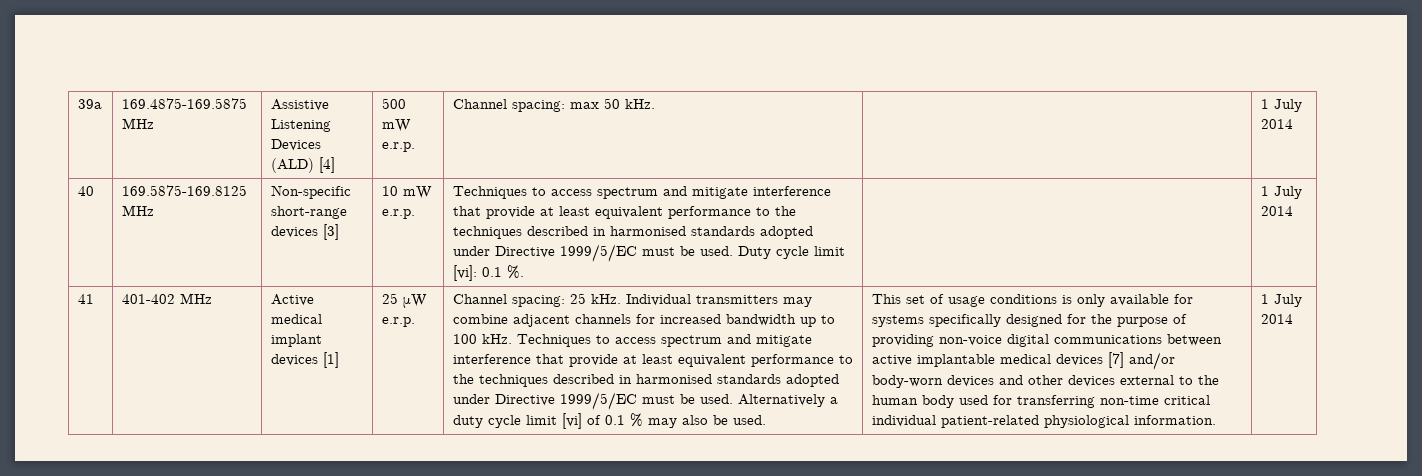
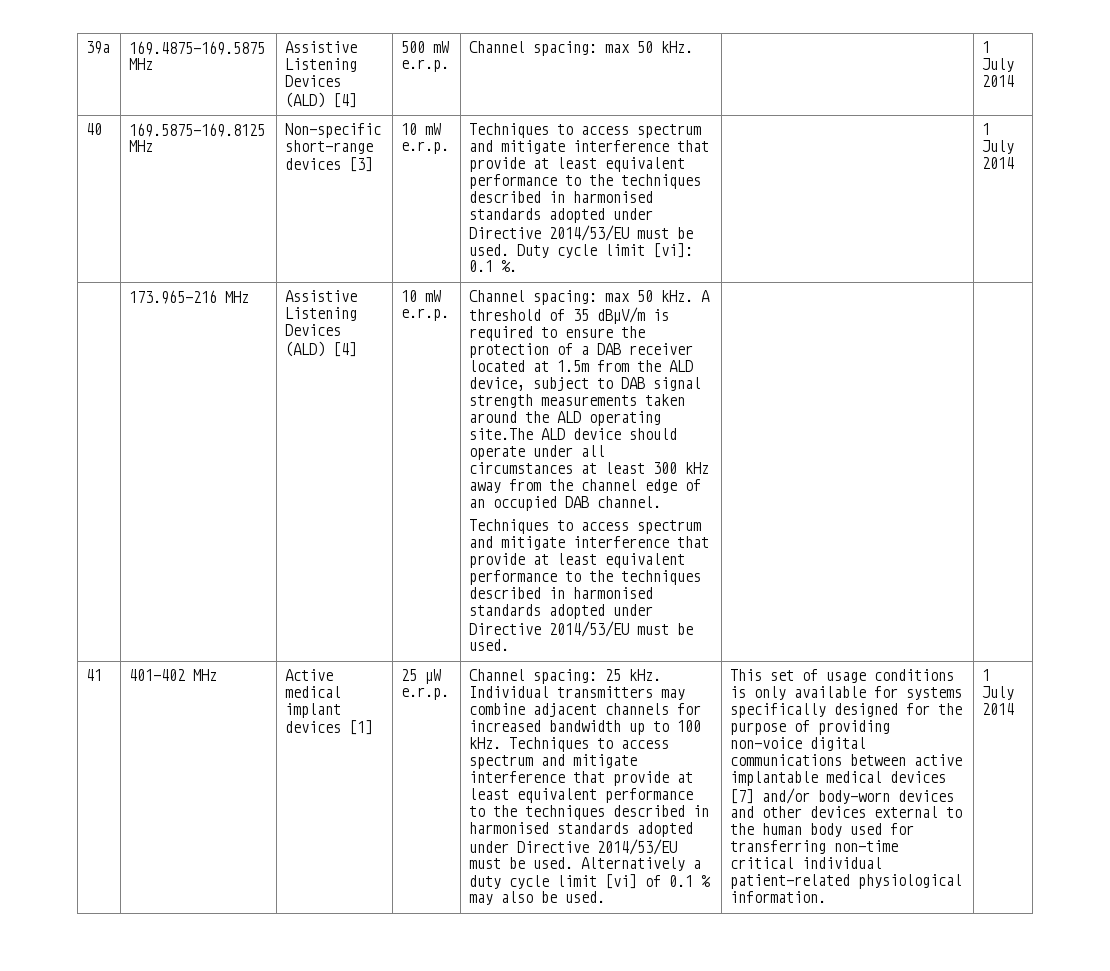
- 10 mW e.r.p. | Techniques to access spectrum and mitigate interference that provide at least equivalent performance to the techniques described in harmonised standards adopted under Directive 1999/5/EC must be used.
+ 10 mW e.r.p. | Techniques to access spectrum and mitigate interference that provide at least equivalent performance to the techniques described in harmonised standards adopted under Directive 2014/53/EU must be used.
+ 173.965-216 MHz | Assistive Listening Devices (ALD) [4] | 10 mW e.r.p. | Channel spacing: max 50 kHz. A threshold of 35 dBµV/m is required to ensure the protection of a DAB receiver located at 1.5m from the ALD device, subject to DAB signal strength measurements taken around the ALD operating site.The ALD device should operate under all circumstances at least 300 kHz away from the channel edge of an occupied DAB channel.
+ Techniques to access spectrum and mitigate interference that provide at least equivalent performance to the techniques described in harmonised standards adopted under Directive 2014/53/EU must be used.
- Individual transmitters may combine adjacent channels for increased bandwidth up to 100 kHz. Techniques to access spectrum and mitigate interference that provide at least equivalent performance to the techniques described in harmonised standards adopted under Directive 1999/5/EC must be used.
+ Individual transmitters may combine adjacent channels for increased bandwidth up to 100 kHz. Techniques to access spectrum and mitigate interference that provide at least equivalent performance to the techniques described in harmonised standards adopted under Directive 2014/53/EU must be used.

